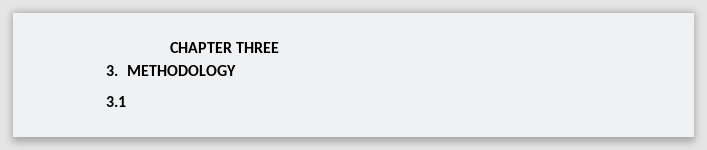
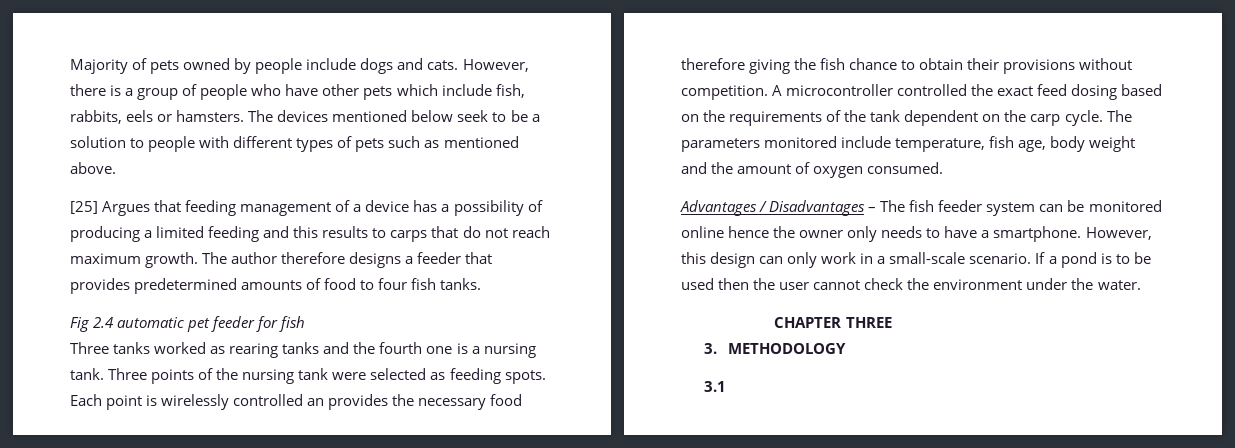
+ Majority of pets owned by people include dogs and cats. However, there is a group of people who have other pets which include fish, rabbits, eels or hamsters. The devices mentioned below seek to be a solution to people with different types of pets such as mentioned above.
+ [25] Argues that feeding management of a device has a possibility of producing a limited feeding and this results to carps that do not reach maximum growth. The author therefore designs a feeder that provides predetermined amounts of food to four fish tanks.
+ Fig 2.4 automatic pet feeder for fish
+ Three tanks worked as rearing tanks and the fourth one is a nursing tank. Three points of the nursing tank were selected as feeding spots. Each point is wirelessly controlled an provides the necessary food therefore giving the fish chance to obtain their provisions without competition. A microcontroller controlled the exact feed dosing based on the requirements of the tank dependent on the carp cycle. The parameters monitored include temperature, fish age, body weight and the amount of oxygen consumed.
+ Advantages / Disadvantages – The fish feeder system can be monitored online hence the owner only needs to have a smartphone. However, this design can only work in a small-scale scenario. If a pond is to be used then the user cannot check the environment under the water.

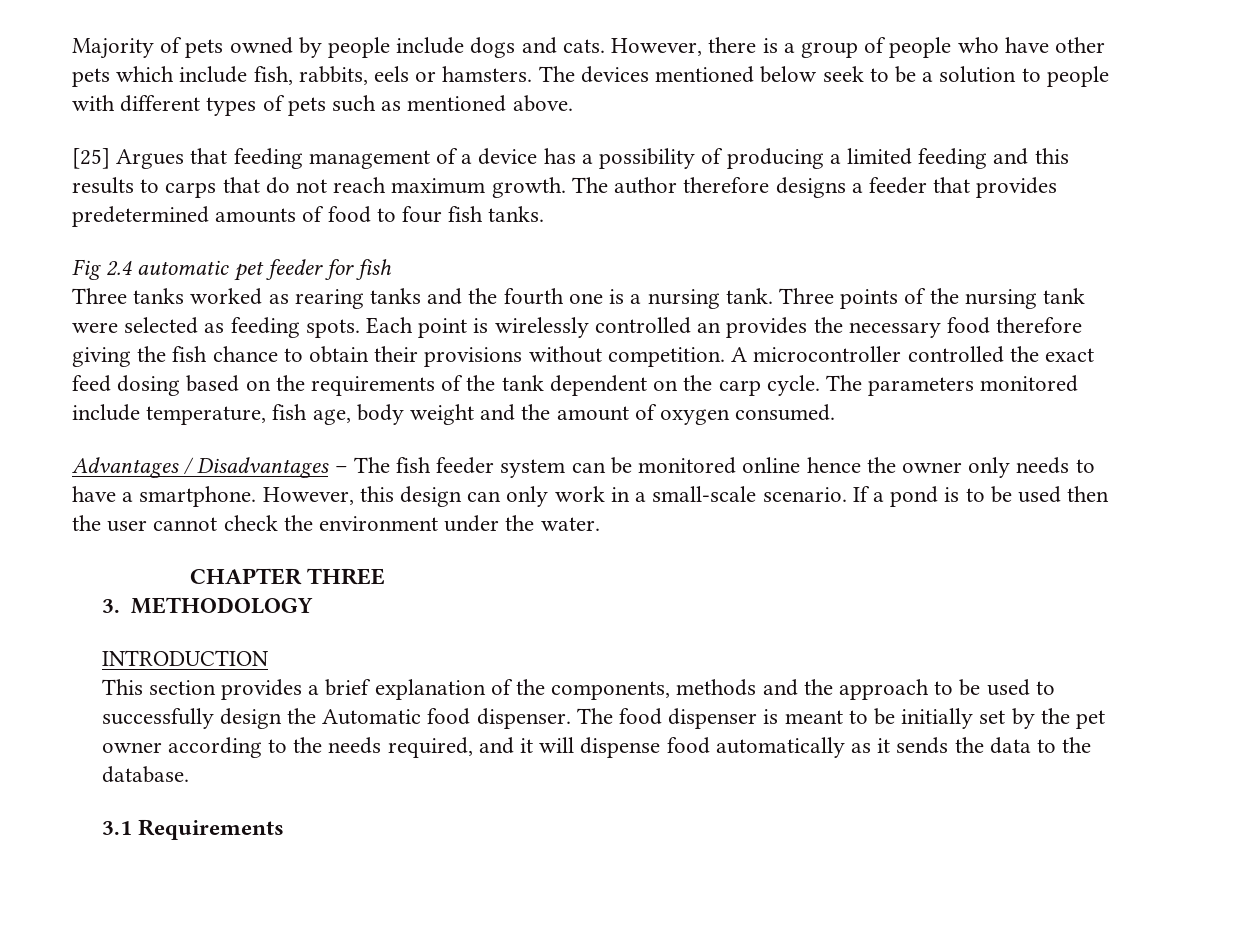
+ INTRODUCTION
+ This section provides a brief explanation of the components, methods and the approach to be used to successfully design the Automatic food dispenser. The food dispenser is meant to be initially set by the pet owner according to the needs required, and it will dispense food automatically as it sends the data to the database.
- 3.1
+ 3.1 Requirements

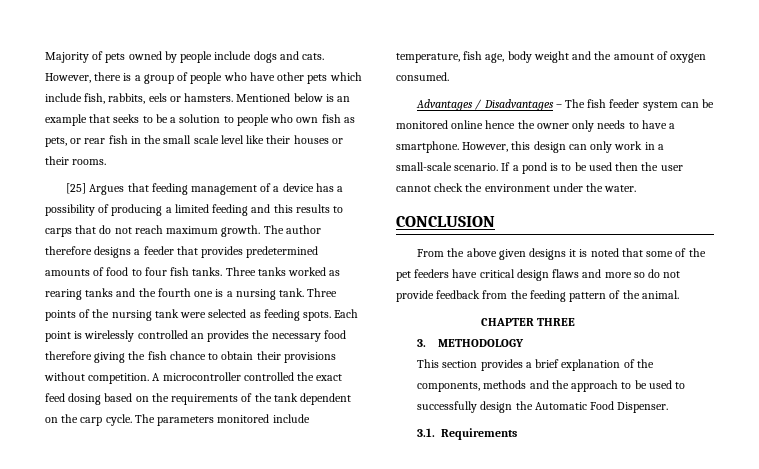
- The devices mentioned below seek to be a solution to people with different types of pets such as mentioned above.
+ Mentioned below is an example that seeks to be a solution to people who own fish as pets, or rear fish in the small scale level like their houses or their rooms.
- The author therefore designs a feeder that provides predetermined amounts of food to four fish tanks.
- Fig 2.4 automatic pet feeder for fish
- Three tanks worked as rearing tanks and the fourth one is a nursing tank.
+ The author therefore designs a feeder that provides predetermined amounts of food to four fish tanks. Three tanks worked as rearing tanks and the fourth one is a nursing tank.
+ CONCLUSION
+ From the above given designs it is noted that some of the pet feeders have critical design flaws and more so do not provide feedback from the feeding pattern of the animal.
- INTRODUCTION
- This section provides a brief explanation of the components, methods and the approach to be used to successfully design the Automatic food dispenser. The food dispenser is meant to be initially set by the pet owner according to the needs required, and it will dispense food automatically as it sends the data to the database.
- 3.1 Requirements
+ This section provides a brief explanation of the components, methods and the approach to be used to successfully design the Automatic Food Dispenser.
+ 3.1. Requirements

